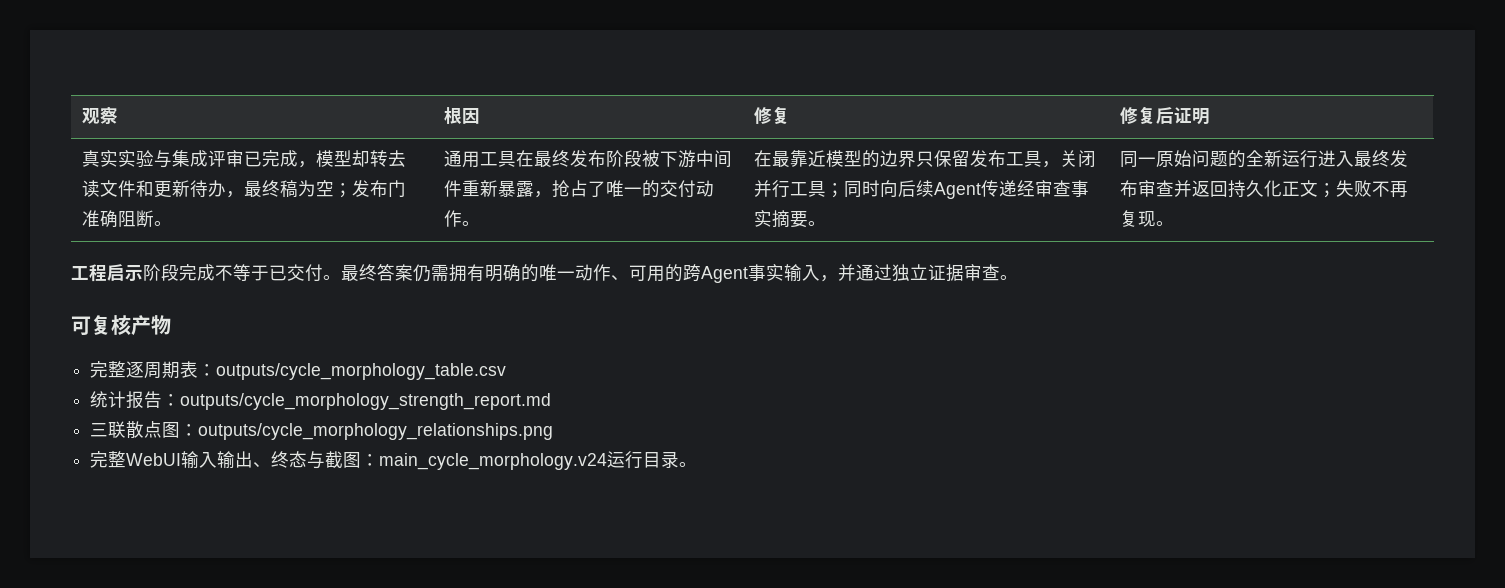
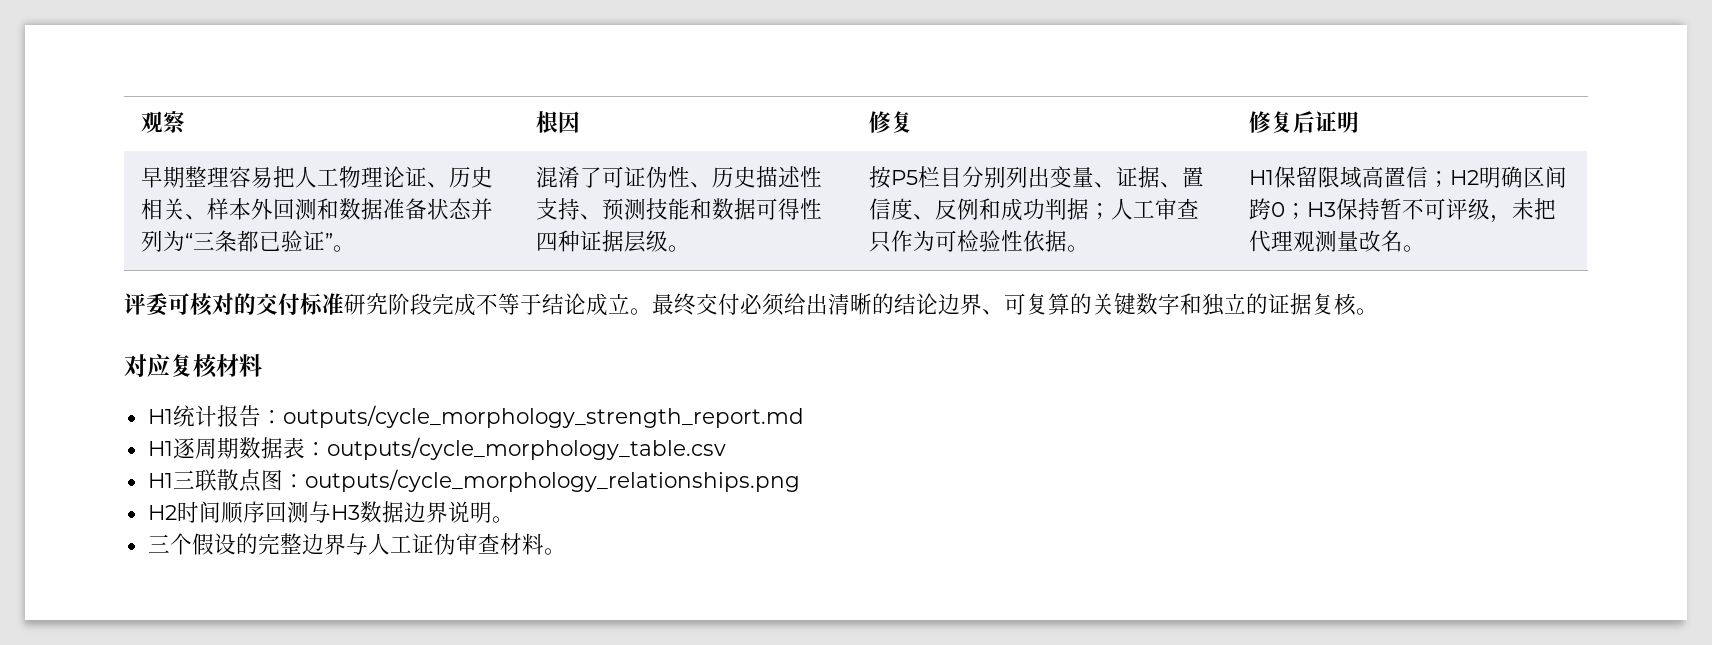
- 真实实验与集成评审已完成，模型却转去读文件和更新待办，最终稿为空；发布门准确阻断。 | 通用工具在最终发布阶段被下游中间件重新暴露，抢占了唯一的交付动作。 | 在最靠近模型的边界只保留发布工具，关闭并行工具；同时向后续Agent传递经审查事实摘要。 | 同一原始问题的全新运行进入最终发布审查并返回持久化正文；失败不再复现。
- 工程启示阶段完成不等于已交付。最终答案仍需拥有明确的唯一动作、可用的跨Agent事实输入，并通过独立证据审查。
- 可复核产物
- 完整逐周期表：outputs/cycle_morphology_table.csv
- 统计报告：outputs/cycle_morphology_strength_report.md
- 三联散点图：outputs/cycle_morphology_relationships.png
- 完整WebUI输入输出、终态与截图：main_cycle_morphology.v24运行目录。
+ 早期整理容易把人工物理论证、历史相关、样本外回测和数据准备状态并列为“三条都已验证”。 | 混淆了可证伪性、历史描述性支持、预测技能和数据可得性四种证据层级。 | 按P5栏目分别列出变量、证据、置信度、反例和成功判据；人工审查只作为可检验性依据。 | H1保留限域高置信；H2明确区间跨0；H3保持暂不可评级，未把代理观测量改名。
+ 评委可核对的交付标准研究阶段完成不等于结论成立。最终交付必须给出清晰的结论边界、可复算的关键数字和独立的证据复核。
+ 对应复核材料
+ H1统计报告：outputs/cycle_morphology_strength_report.md
+ H1逐周期数据表：outputs/cycle_morphology_table.csv
+ H1三联散点图：outputs/cycle_morphology_relationships.png
+ H2时间顺序回测与H3数据边界说明。
+ 三个假设的完整边界与人工证伪审查材料。

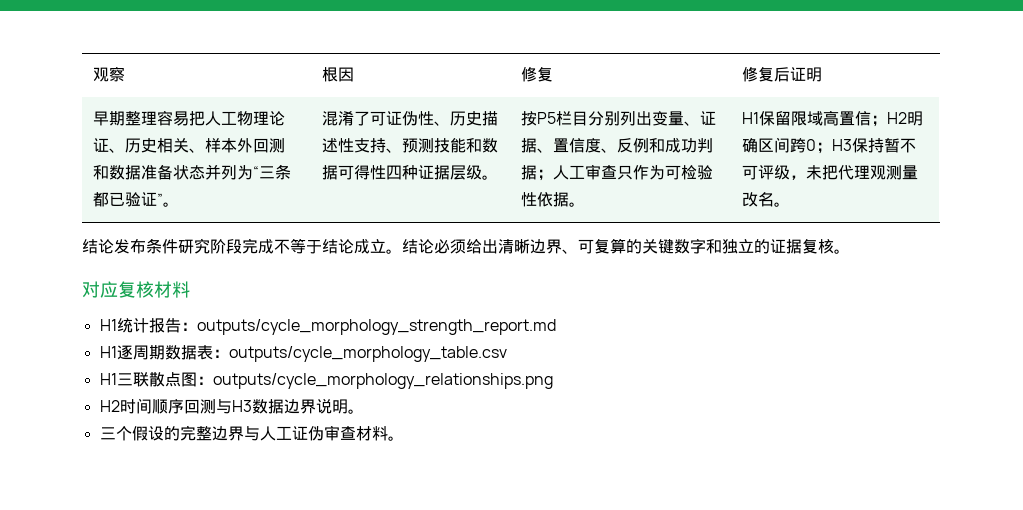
- 评委可核对的交付标准研究阶段完成不等于结论成立。
+ 结论发布条件研究阶段完成不等于结论成立。
- 最终交付必须给出清晰的结论边界、可复算的关键数字和独立的证据复核。
+ 结论必须给出清晰边界、可复算的关键数字和独立的证据复核。

